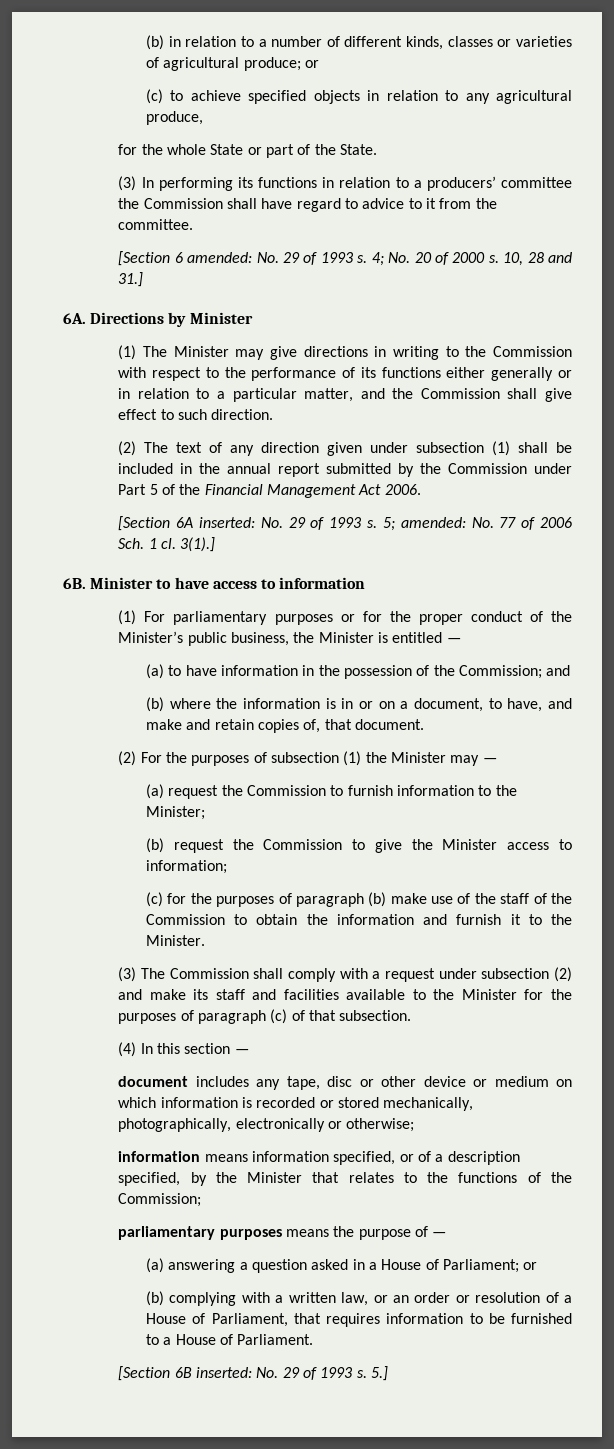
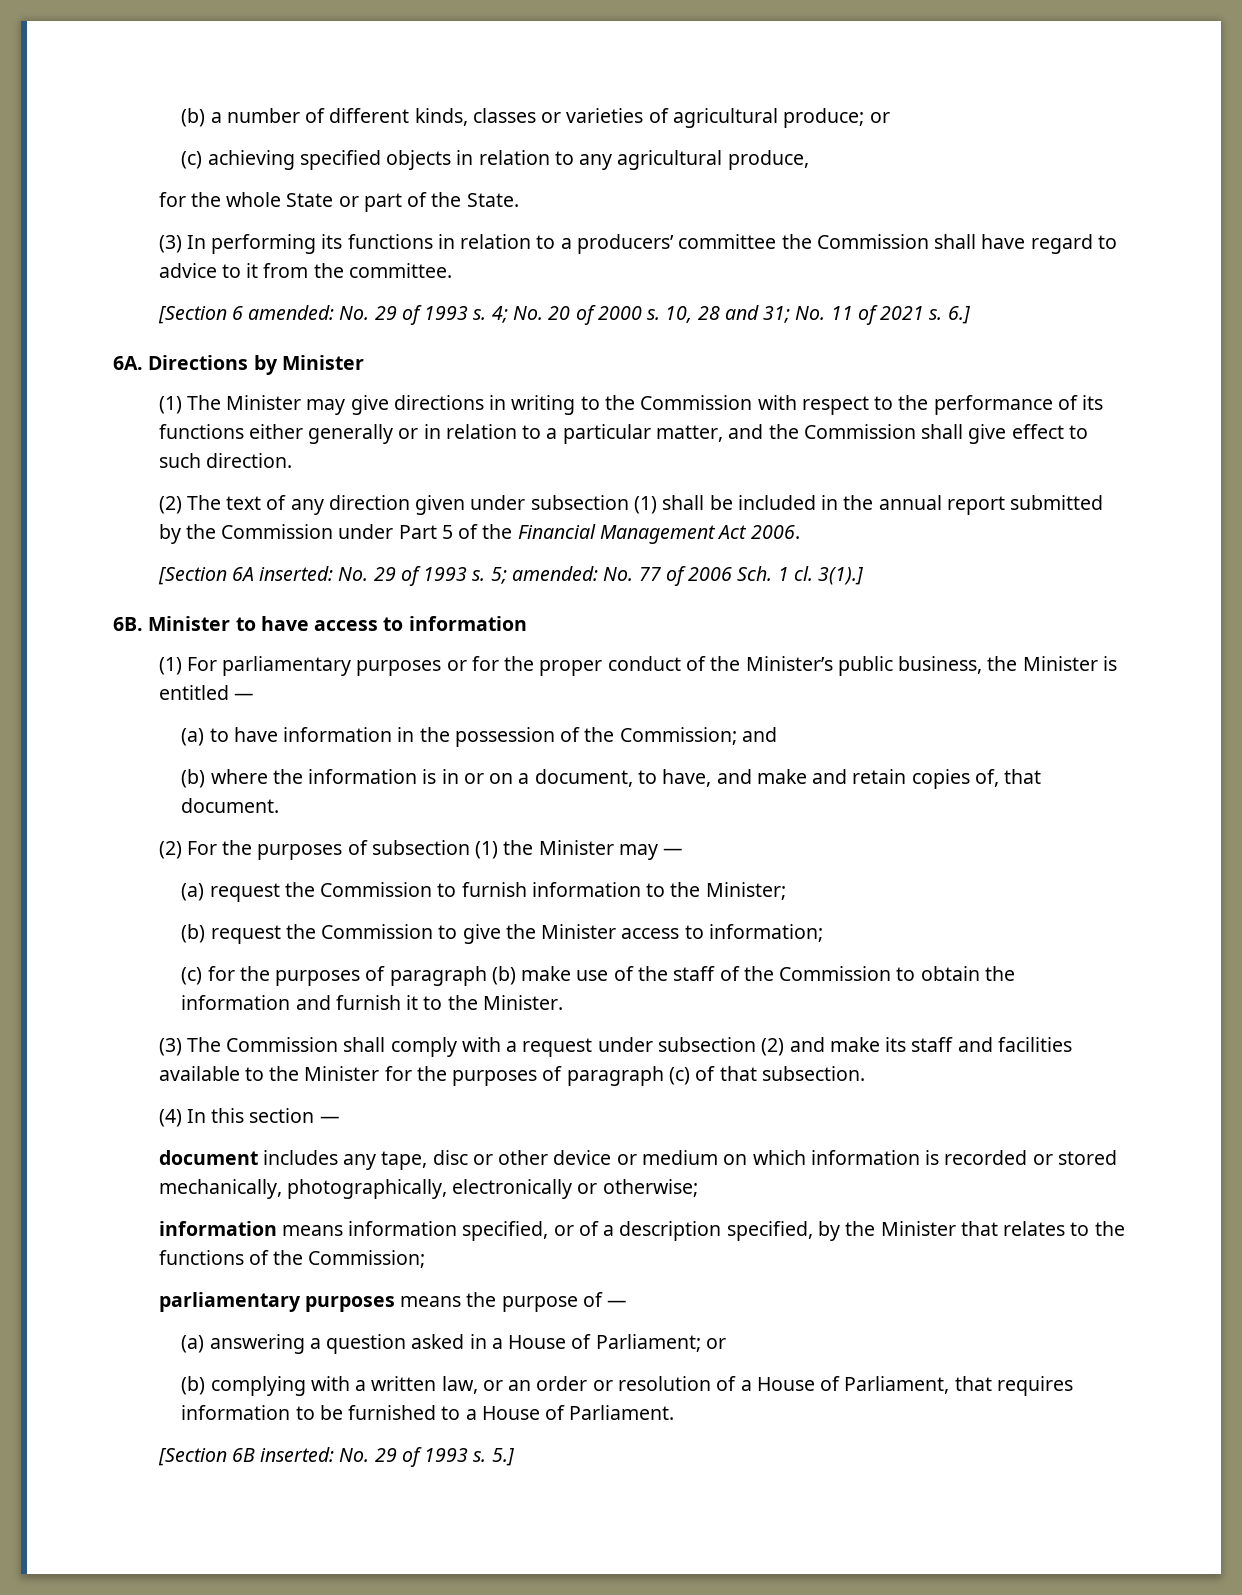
- (b) in relation to a number of different kinds, classes or varieties of agricultural produce; or
+ (b) a number of different kinds, classes or varieties of agricultural produce; or
- (c) to achieve specified objects in relation to any agricultural produce,
+ (c) achieving specified objects in relation to any agricultural produce,
- 10, 28 and 31.]
+ 10, 28 and 31; No. 11 of 2021 s. 6.]

